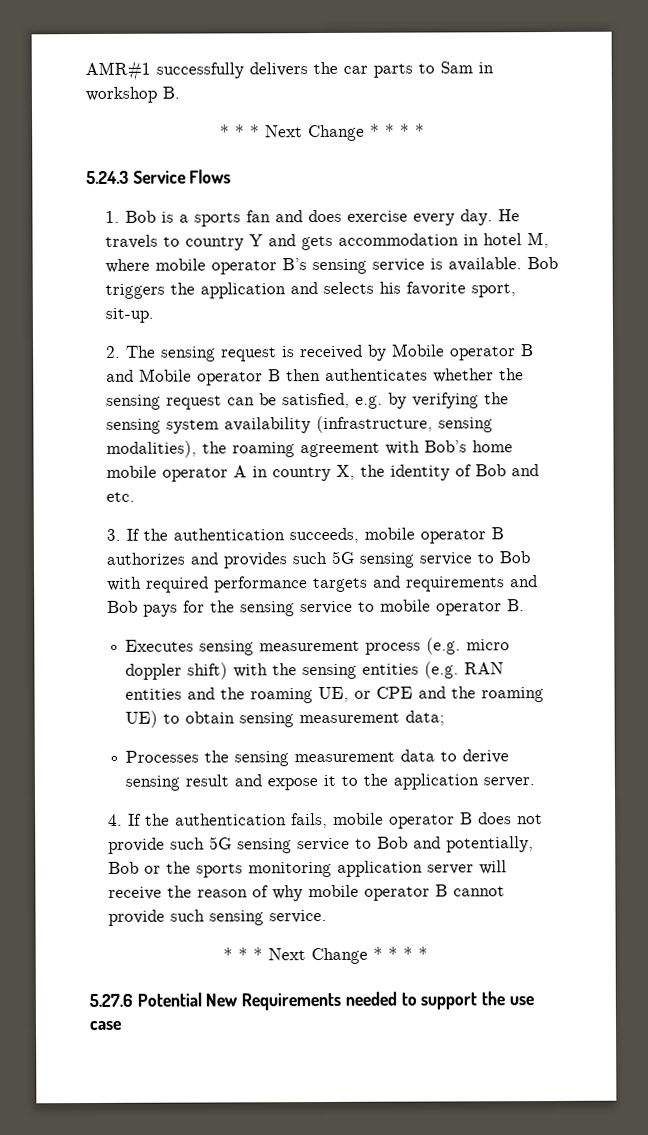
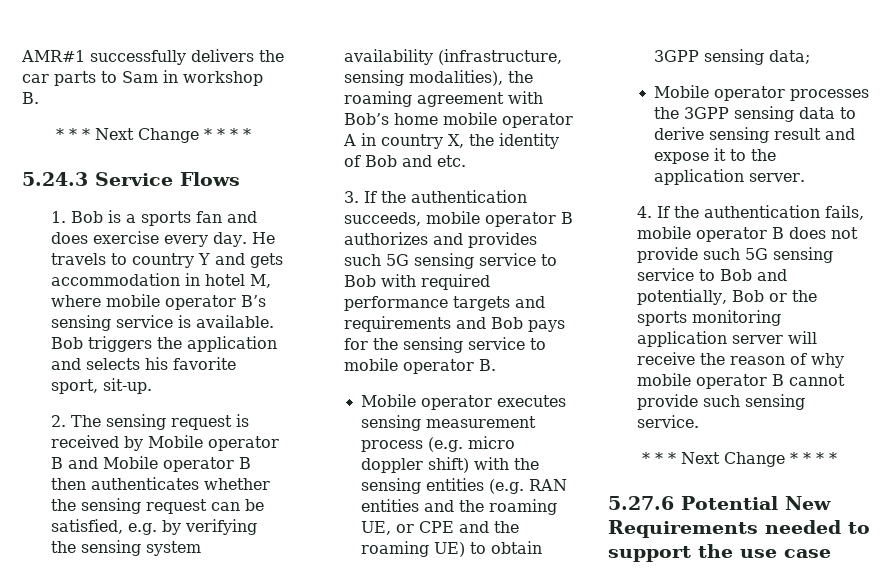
- Executes sensing measurement process (e.g. micro doppler shift) with the sensing entities (e.g. RAN entities and the roaming UE, or CPE and the roaming UE) to obtain sensing measurement data;
+ Mobile operator executes sensing measurement process (e.g. micro doppler shift) with the sensing entities (e.g. RAN entities and the roaming UE, or CPE and the roaming UE) to obtain 3GPP sensing data;
- Processes the sensing measurement data to derive sensing result and expose it to the application server.
+ Mobile operator processes the 3GPP sensing data to derive sensing result and expose it to the application server.

